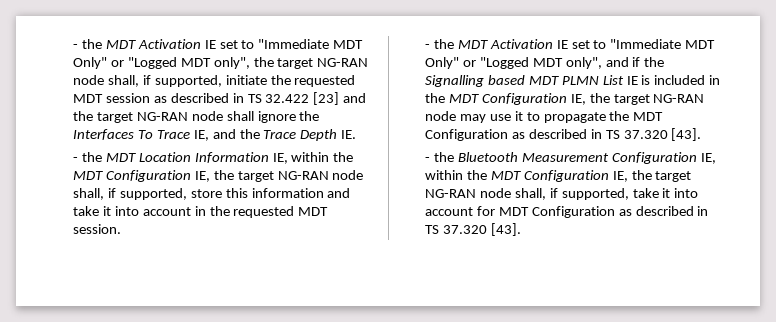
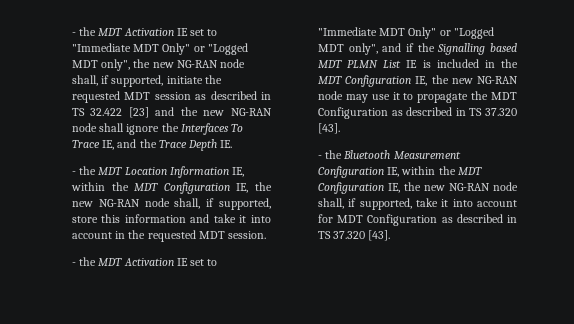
- - the MDT Activation IE set to "Immediate MDT Only" or "Logged MDT only", the target NG-RAN node shall, if supported, initiate the requested MDT session as described in TS 32.422 [23] and the target NG-RAN node shall ignore the Interfaces To Trace IE, and the Trace Depth IE.
+ - the MDT Activation IE set to "Immediate MDT Only" or "Logged MDT only", the new NG-RAN node shall, if supported, initiate the requested MDT session as described in TS 32.422 [23] and the new NG-RAN node shall ignore the Interfaces To Trace IE, and the Trace Depth IE.
- - the MDT Location Information IE, within the MDT Configuration IE, the target NG-RAN node shall, if supported, store this information and take it into account in the requested MDT session.
+ - the MDT Location Information IE, within the MDT Configuration IE, the new NG-RAN node shall, if supported, store this information and take it into account in the requested MDT session.
- - the MDT Activation IE set to "Immediate MDT Only" or "Logged MDT only", and if the Signalling based MDT PLMN List IE is included in the MDT Configuration IE, the target NG-RAN node may use it to propagate the MDT Configuration as described in TS 37.320 [43].
+ - the MDT Activation IE set to "Immediate MDT Only" or "Logged MDT only", and if the Signalling based MDT PLMN List IE is included in the MDT Configuration IE, the new NG-RAN node may use it to propagate the MDT Configuration as described in TS 37.320 [43].
- - the Bluetooth Measurement Configuration IE, within the MDT Configuration IE, the target NG-RAN node shall, if supported, take it into account for MDT Configuration as described in TS 37.320 [43].
+ - the Bluetooth Measurement Configuration IE, within the MDT Configuration IE, the new NG-RAN node shall, if supported, take it into account for MDT Configuration as described in TS 37.320 [43].

